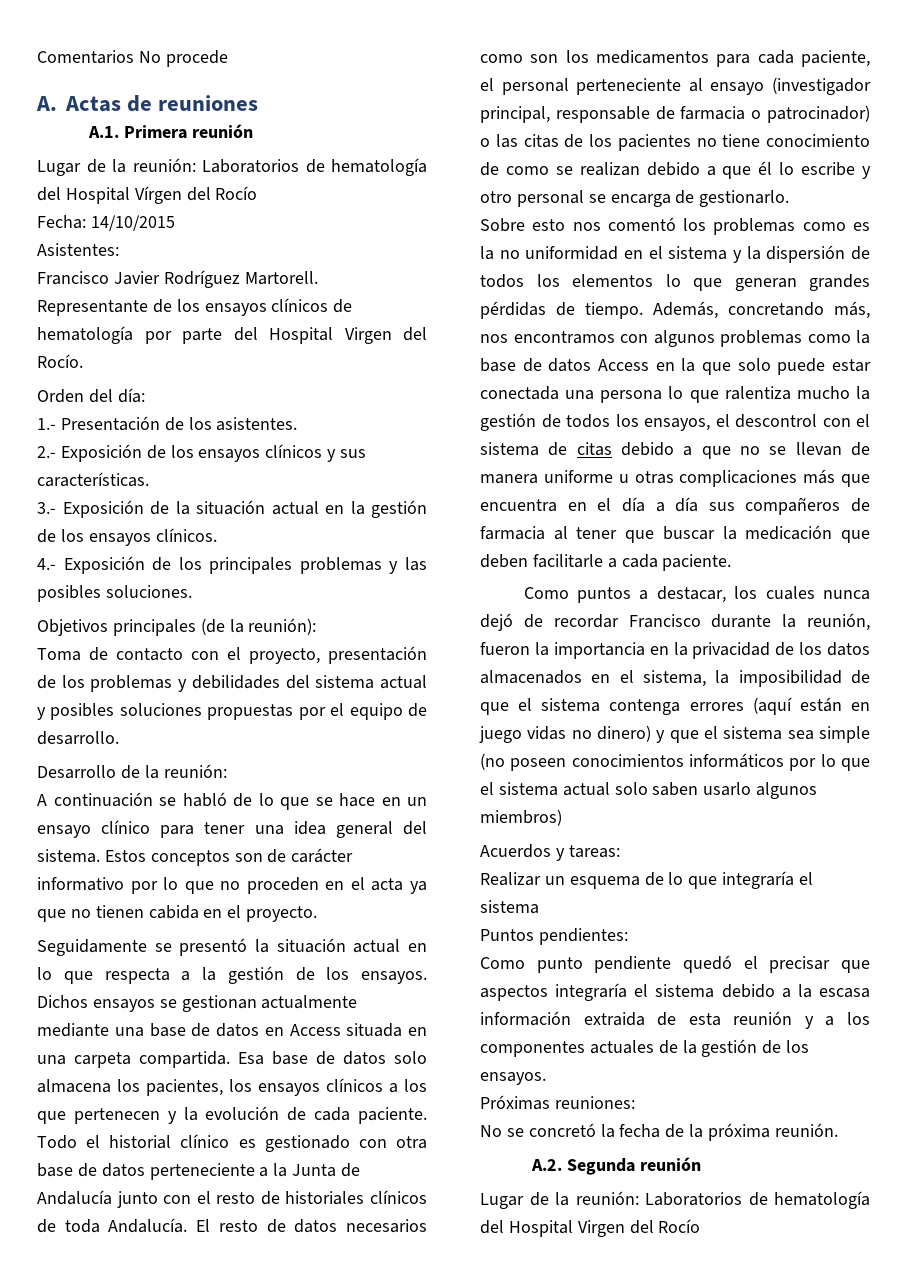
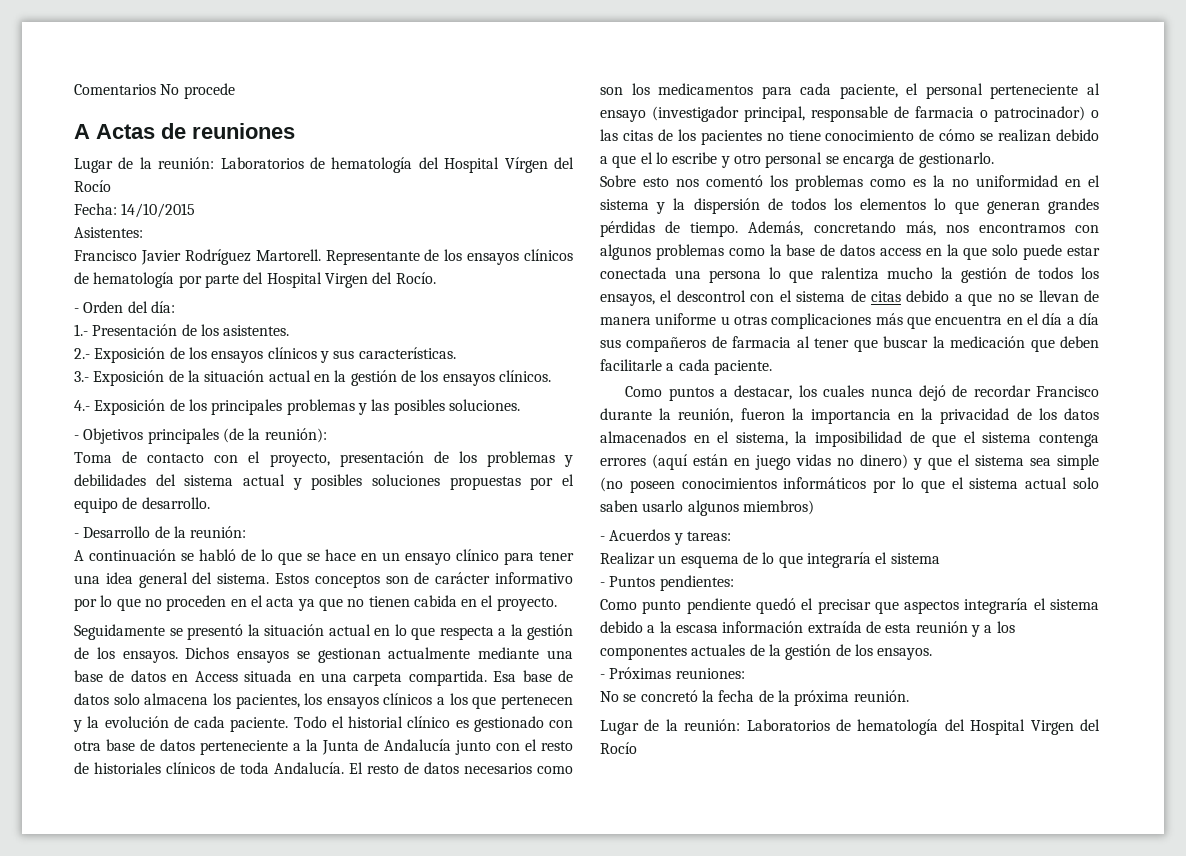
- A. Actas de reuniones
+ A Actas de reuniones
- A.1. Primera reunión
- Orden del día:
+ - Orden del día:
- Objetivos principales (de la reunión):
+ - Objetivos principales (de la reunión):
- Desarrollo de la reunión:
+ - Desarrollo de la reunión:
- El resto de datos necesarios como son los medicamentos para cada paciente, el personal perteneciente al ensayo (investigador principal, responsable de farmacia o patrocinador) o las citas de los pacientes no tiene conocimiento de como se realizan debido a que él lo escribe y otro personal se encarga de gestionarlo.
+ El resto de datos necesarios como son los medicamentos para cada paciente, el personal perteneciente al ensayo (investigador principal, responsable de farmacia o patrocinador) o las citas de los pacientes no tiene conocimiento de cómo se realizan debido a que el lo escribe y otro personal se encarga de gestionarlo.
- Además, concretando más, nos encontramos con algunos problemas como la base de datos Access en la que solo puede estar conectada una persona lo que ralentiza mucho la gestión de todos los ensayos, el descontrol con el sistema de citas debido a que no se llevan de manera uniforme u otras complicaciones más que encuentra en el día a día sus compañeros de farmacia al tener que buscar la medicación que deben facilitarle a cada paciente.
+ Además, concretando más, nos encontramos con algunos problemas como la base de datos access en la que solo puede estar conectada una persona lo que ralentiza mucho la gestión de todos los ensayos, el descontrol con el sistema de citas debido a que no se llevan de manera uniforme u otras complicaciones más que encuentra en el día a día sus compañeros de farmacia al tener que buscar la medicación que deben facilitarle a cada paciente.
- Acuerdos y tareas:
+ - Acuerdos y tareas:
- Puntos pendientes:
+ - Puntos pendientes:
- Como punto pendiente quedó el precisar que aspectos integraría el sistema debido a la escasa información extraida de esta reunión y a los componentes actuales de la gestión de los ensayos.
+ Como punto pendiente quedó el precisar que aspectos integraría el sistema debido a la escasa información extraída de esta reunión y a los componentes actuales de la gestión de los ensayos.
- Próximas reuniones:
+ - Próximas reuniones:
- A.2. Segunda reunión

